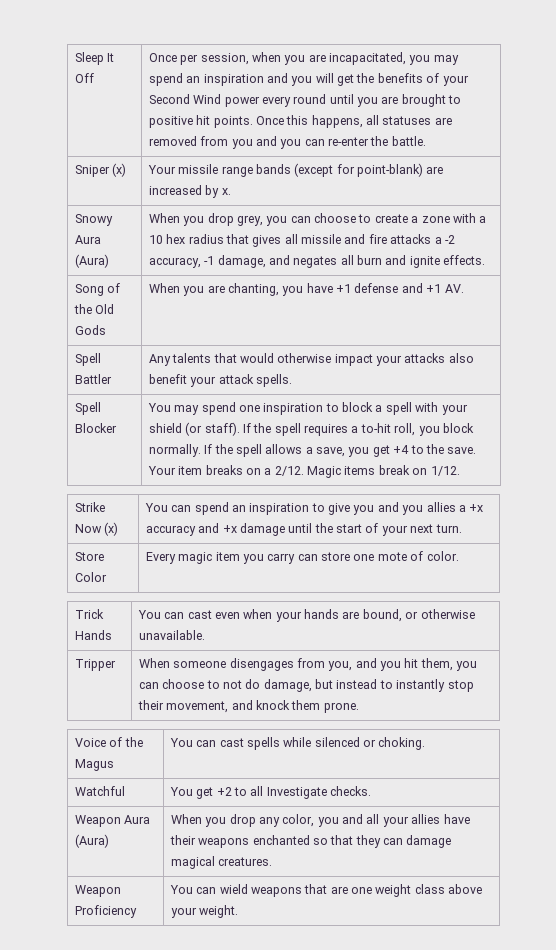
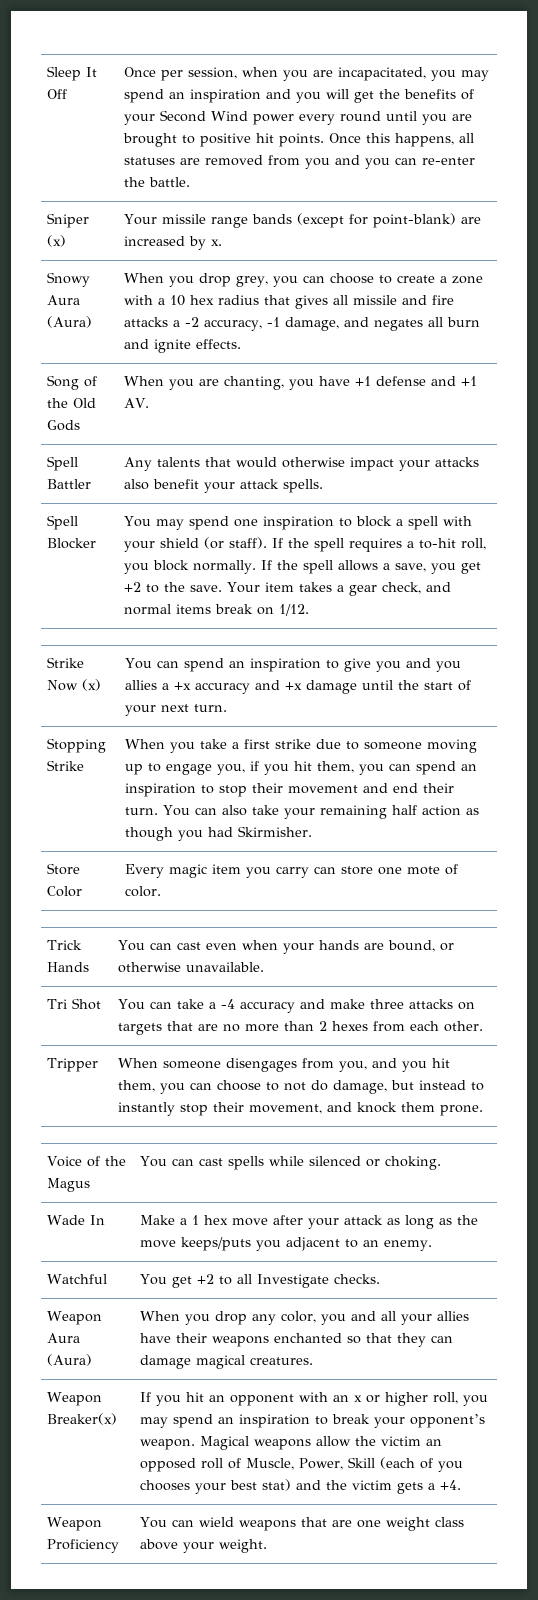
- If the spell allows a save, you get +4 to the save.
+ If the spell allows a save, you get +2 to the save.
- Your item breaks on a 2/12. Magic items break on 1/12.
+ Your item takes a gear check, and normal items break on 1/12.
+ Stopping Strike | When you take a first strike due to someone moving up to engage you, if you hit them, you can spend an inspiration to stop their movement and end their turn. You can also take your remaining half action as though you had Skirmisher.
+ Tri Shot | You can take a -4 accuracy and make three attacks on targets that are no more than 2 hexes from each other.
+ Wade In | Make a 1 hex move after your attack as long as the move keeps/puts you adjacent to an enemy.
+ Weapon Breaker(x) | If you hit an opponent with an x or higher roll, you may spend an inspiration to break your opponent’s weapon. Magical weapons allow the victim an opposed roll of Muscle, Power, Skill (each of you chooses your best stat) and the victim gets a +4.

